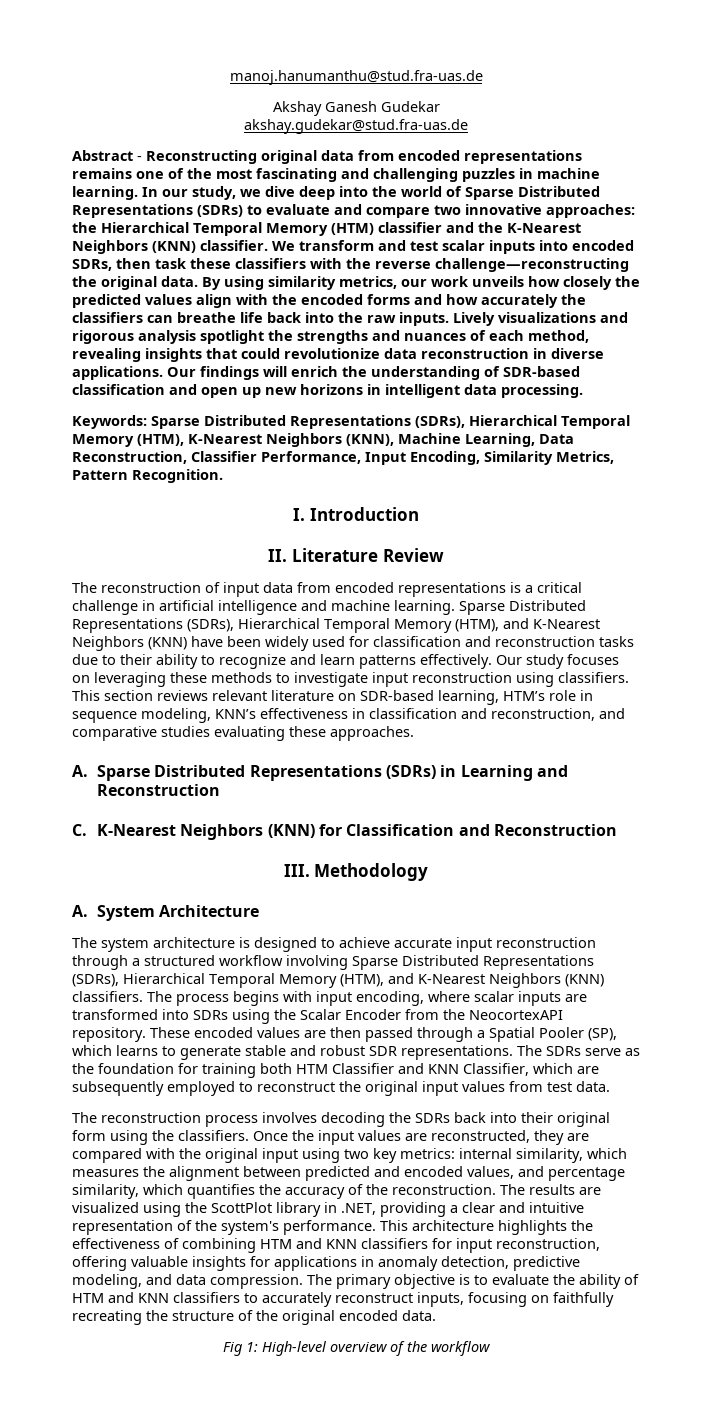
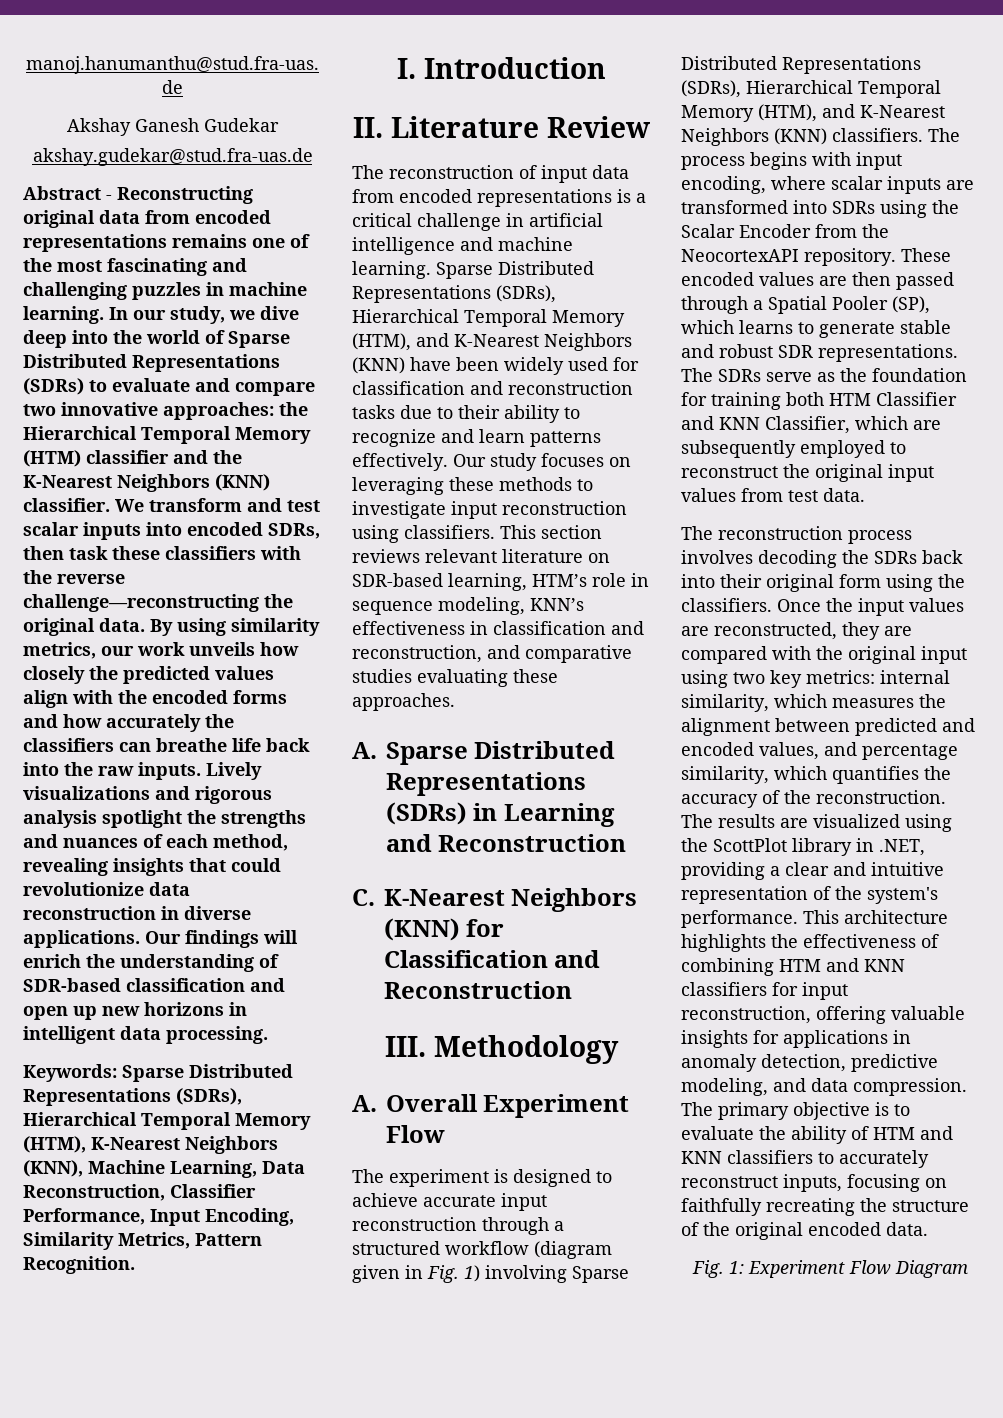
- A. System Architecture
- The system architecture is designed to achieve accurate input reconstruction through a structured workflow involving Sparse Distributed Representations (SDRs), Hierarchical Temporal Memory (HTM), and K-Nearest Neighbors (KNN) classifiers.
+ A. Overall Experiment Flow
+ The experiment is designed to achieve accurate input reconstruction through a structured workflow (diagram given in Fig. 1) involving Sparse Distributed Representations (SDRs), Hierarchical Temporal Memory (HTM), and K-Nearest Neighbors (KNN) classifiers.
- Fig 1: High-level overview of the workflow
+ Fig. 1: Experiment Flow Diagram

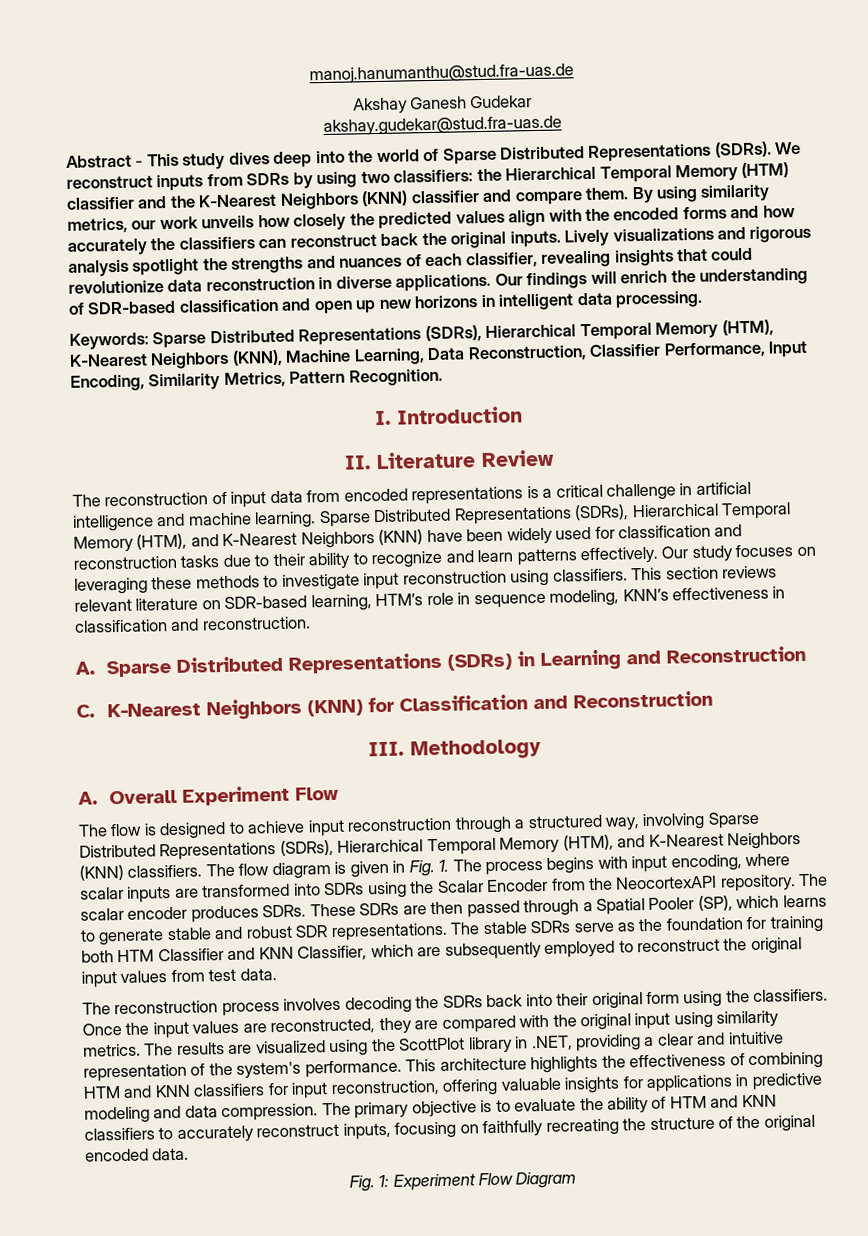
- Abstract - Reconstructing original data from encoded representations remains one of the most fascinating and challenging puzzles in machine learning. In our study, we dive deep into the world of Sparse Distributed Representations (SDRs) to evaluate and compare two innovative approaches: the Hierarchical Temporal Memory (HTM) classifier and the K-Nearest Neighbors (KNN) classifier. We transform and test scalar inputs into encoded SDRs, then task these classifiers with the reverse challenge—reconstructing the original data.
+ Abstract - This study dives deep into the world of Sparse Distributed Representations (SDRs). We reconstruct inputs from SDRs by using two classifiers: the Hierarchical Temporal Memory (HTM) classifier and the K-Nearest Neighbors (KNN) classifier and compare them.
- By using similarity metrics, our work unveils how closely the predicted values align with the encoded forms and how accurately the classifiers can breathe life back into the raw inputs.
+ By using similarity metrics, our work unveils how closely the predicted values align with the encoded forms and how accurately the classifiers can reconstruct back the original inputs.
- Lively visualizations and rigorous analysis spotlight the strengths and nuances of each method, revealing insights that could revolutionize data reconstruction in diverse applications.
+ Lively visualizations and rigorous analysis spotlight the strengths and nuances of each classifier, revealing insights that could revolutionize data reconstruction in diverse applications.
- This section reviews relevant literature on SDR-based learning, HTM’s role in sequence modeling, KNN’s effectiveness in classification and reconstruction, and comparative studies evaluating these approaches.
+ This section reviews relevant literature on SDR-based learning, HTM’s role in sequence modeling, KNN’s effectiveness in classification and reconstruction.
- The experiment is designed to achieve accurate input reconstruction through a structured workflow (diagram given in Fig. 1) involving Sparse Distributed Representations (SDRs), Hierarchical Temporal Memory (HTM), and K-Nearest Neighbors (KNN) classifiers.
+ The flow is designed to achieve input reconstruction through a structured way, involving Sparse Distributed Representations (SDRs), Hierarchical Temporal Memory (HTM), and K-Nearest Neighbors (KNN) classifiers.
- The process begins with input encoding, where scalar inputs are transformed into SDRs using the Scalar Encoder from the NeocortexAPI repository.
+ The flow diagram is given in Fig. 1. The process begins with input encoding, where scalar inputs are transformed into SDRs using the Scalar Encoder from the NeocortexAPI repository.
- These encoded values are then passed through a Spatial Pooler (SP), which learns to generate stable and robust SDR representations.
+ The scalar encoder produces SDRs. These SDRs are then passed through a Spatial Pooler (SP), which learns to generate stable and robust SDR representations.
- The SDRs serve as the foundation for training both HTM Classifier and KNN Classifier, which are subsequently employed to reconstruct the original input values from test data.
+ The stable SDRs serve as the foundation for training both HTM Classifier and KNN Classifier, which are subsequently employed to reconstruct the original input values from test data.
- Once the input values are reconstructed, they are compared with the original input using two key metrics: internal similarity, which measures the alignment between predicted and encoded values, and percentage similarity, which quantifies the accuracy of the reconstruction.
+ Once the input values are reconstructed, they are compared with the original input using similarity metrics.
- This architecture highlights the effectiveness of combining HTM and KNN classifiers for input reconstruction, offering valuable insights for applications in anomaly detection, predictive modeling, and data compression.
+ This architecture highlights the effectiveness of combining HTM and KNN classifiers for input reconstruction, offering valuable insights for applications in predictive modeling and data compression.

